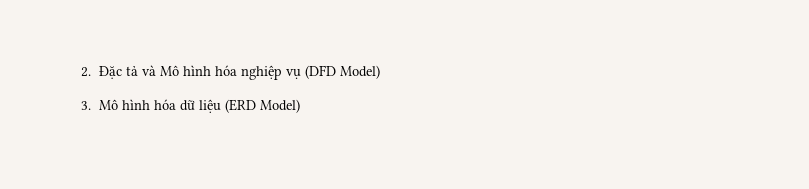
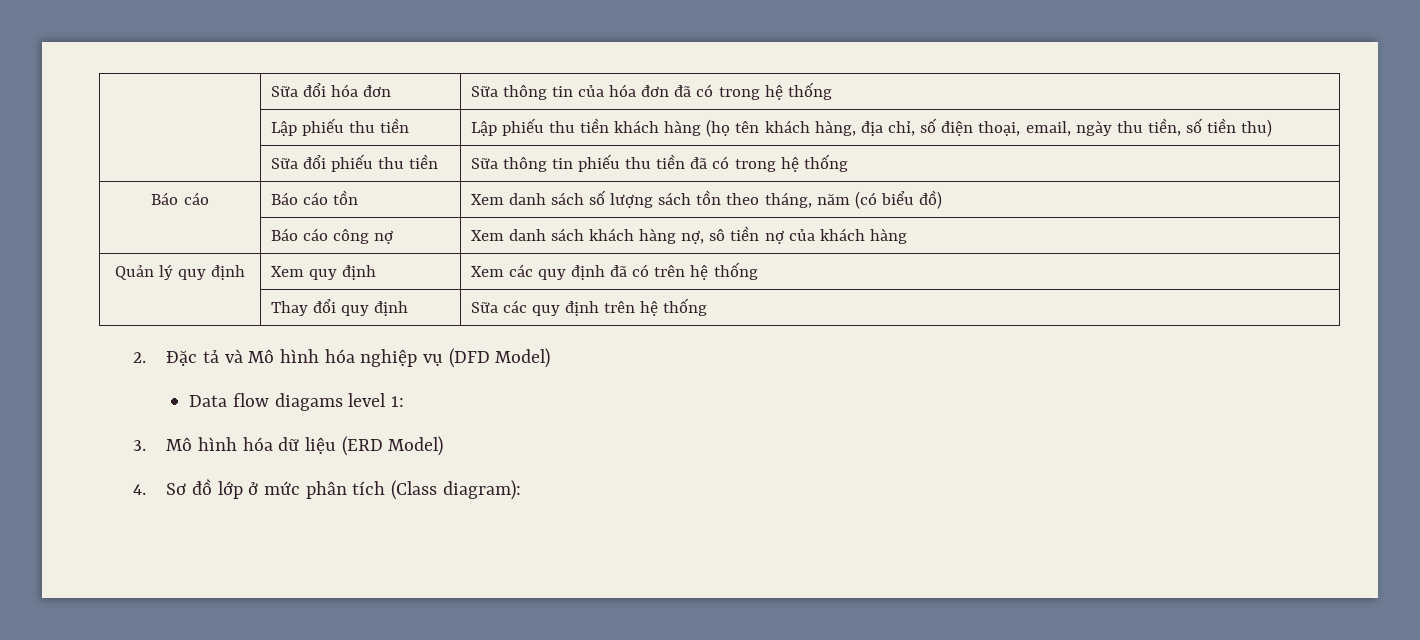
+ | Sữa đổi hóa đơn | Sữa thông tin của hóa đơn đã có trong hệ thống
+ | Lập phiếu thu tiền | Lập phiếu thu tiền khách hàng (họ tên khách hàng, địa chỉ, số điện thoại, email, ngày thu tiền, số tiền thu)
+ | Sữa đổi phiếu thu tiền | Sữa thông tin phiếu thu tiền đã có trong hệ thống
+ Báo cáo | Báo cáo tồn | Xem danh sách số lượng sách tồn theo tháng, năm (có biểu đồ)
+ | Báo cáo công nợ | Xem danh sách khách hàng nợ, sô tiền nợ của khách hàng
+ Quản lý quy định | Xem quy định | Xem các quy định đã có trên hệ thống
+ | Thay đổi quy định | Sữa các quy định trên hệ thống
+ Data flow diagams level 1:
+ 4. Sơ đồ lớp ở mức phân tích (Class diagram):

